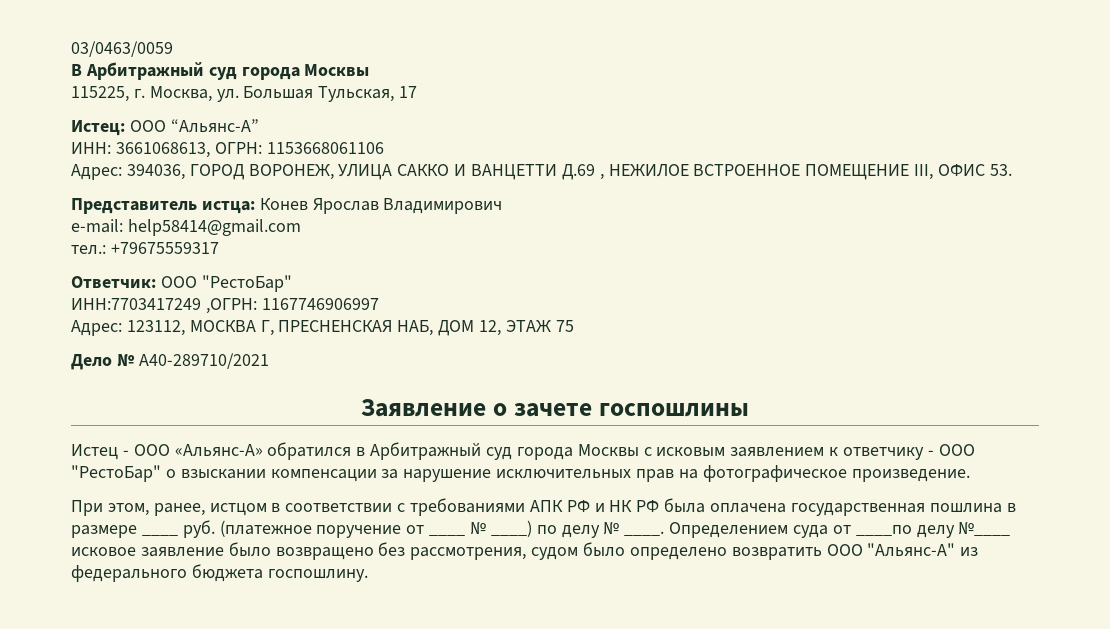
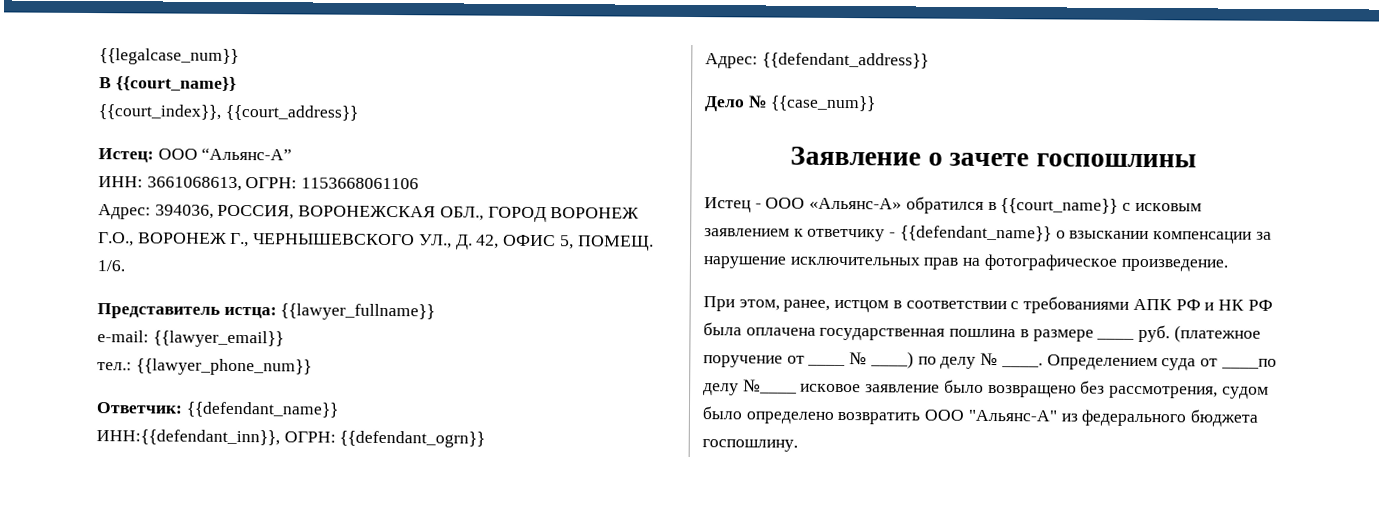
- 03/0463/0059
+ {{legalcase_num}}
- В Арбитражный суд города Москвы
- 115225, г. Москва, ул. Большая Тульская, 17
+ В {{court_name}}
+ {{court_index}}, {{court_address}}
- Адрес: 394036, ГОРОД ВОРОНЕЖ, УЛИЦА САККО И ВАНЦЕТТИ Д.69 , НЕЖИЛОЕ ВСТРОЕННОЕ ПОМЕЩЕНИЕ III, ОФИС 53.
+ Адрес: 394036, РОССИЯ, ВОРОНЕЖСКАЯ ОБЛ., ГОРОД ВОРОНЕЖ Г.О., ВОРОНЕЖ Г., ЧЕРНЫШЕВСКОГО УЛ., Д. 42, ОФИС 5, ПОМЕЩ. 1/6.
- Представитель истца: Конев Ярослав Владимирович
+ Представитель истца: {{lawyer_fullname}}
- e-mail: help58414@gmail.com
+ e-mail: {{lawyer_email}}
- тел.: +79675559317
+ тел.: {{lawyer_phone_num}}
- Ответчик: ООО "РестоБар"
- ИНН:7703417249 ,ОГРН: 1167746906997
- Адрес: 123112, МОСКВА Г, ПРЕСНЕНСКАЯ НАБ, ДОМ 12, ЭТАЖ 75
+ Ответчик: {{defendant_name}}
+ ИНН:{{defendant_inn}}, ОГРН: {{defendant_ogrn}}
+ Адрес: {{defendant_address}}
- Дело № А40-289710/2021
+ Дело № {{case_num}}
- Истец - ООО «Альянс-А» обратился в Арбитражный суд города Москвы с исковым заявлением к ответчику - ООО "РестоБар" о взыскании компенсации за нарушение исключительных прав на фотографическое произведение.
+ Истец - ООО «Альянс-А» обратился в {{court_name}} с исковым заявлением к ответчику - {{defendant_name}} о взыскании компенсации за нарушение исключительных прав на фотографическое произведение.

